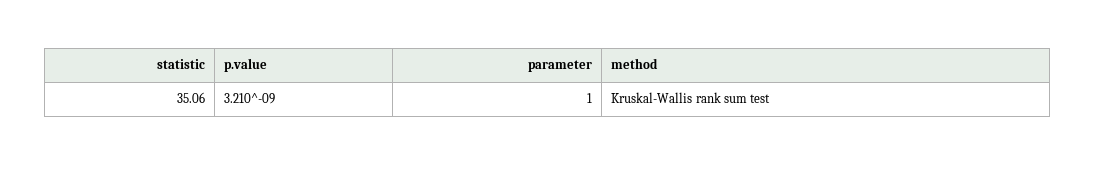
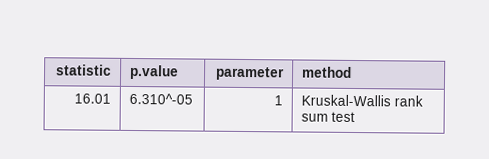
- 35.06 | 3.210^-09 | 1 | Kruskal-Wallis rank sum test
+ 16.01 | 6.310^-05 | 1 | Kruskal-Wallis rank sum test

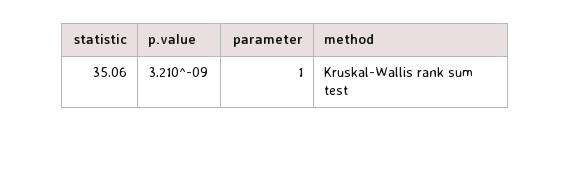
- 16.01 | 6.310^-05 | 1 | Kruskal-Wallis rank sum test
+ 35.06 | 3.210^-09 | 1 | Kruskal-Wallis rank sum test

